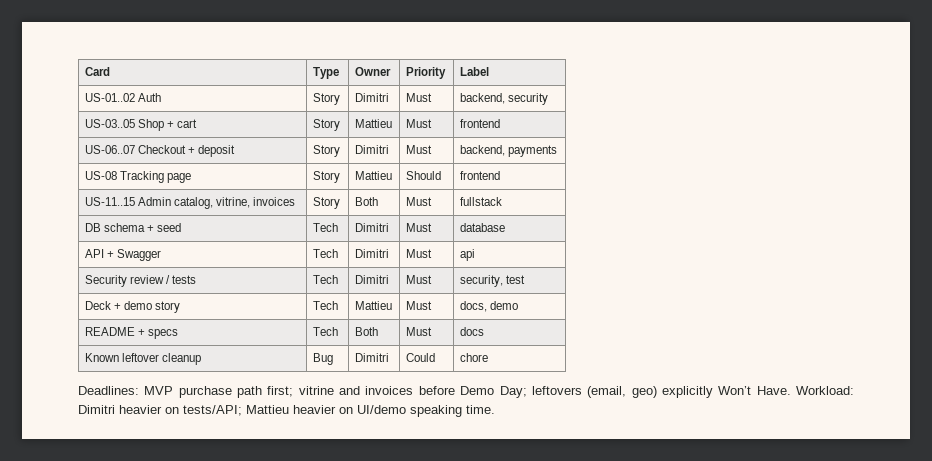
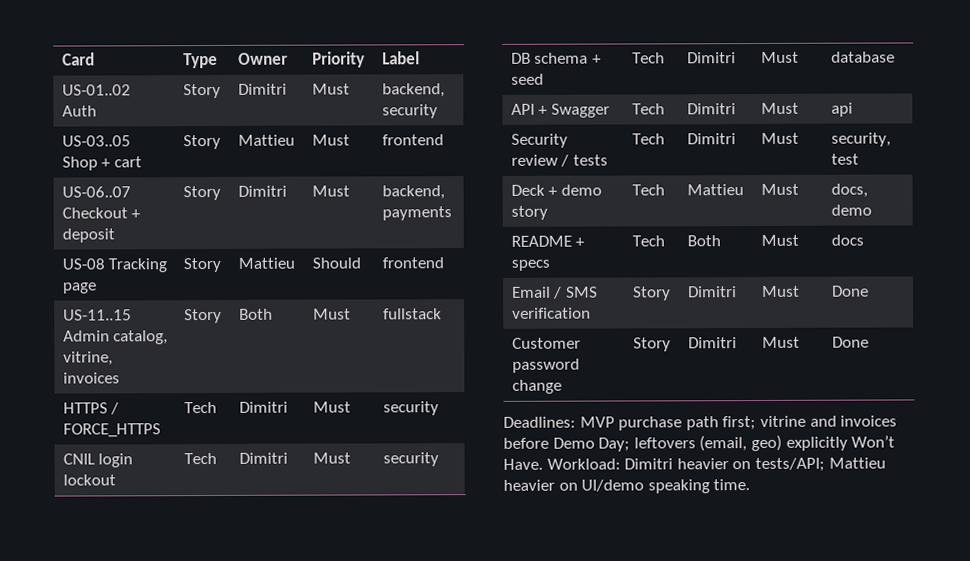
+ HTTPS / FORCE_HTTPS | Tech | Dimitri | Must | security
+ CNIL login lockout | Tech | Dimitri | Must | security
- Known leftover cleanup | Bug | Dimitri | Could | chore
+ Email / SMS verification | Story | Dimitri | Must | Done
+ Customer password change | Story | Dimitri | Must | Done

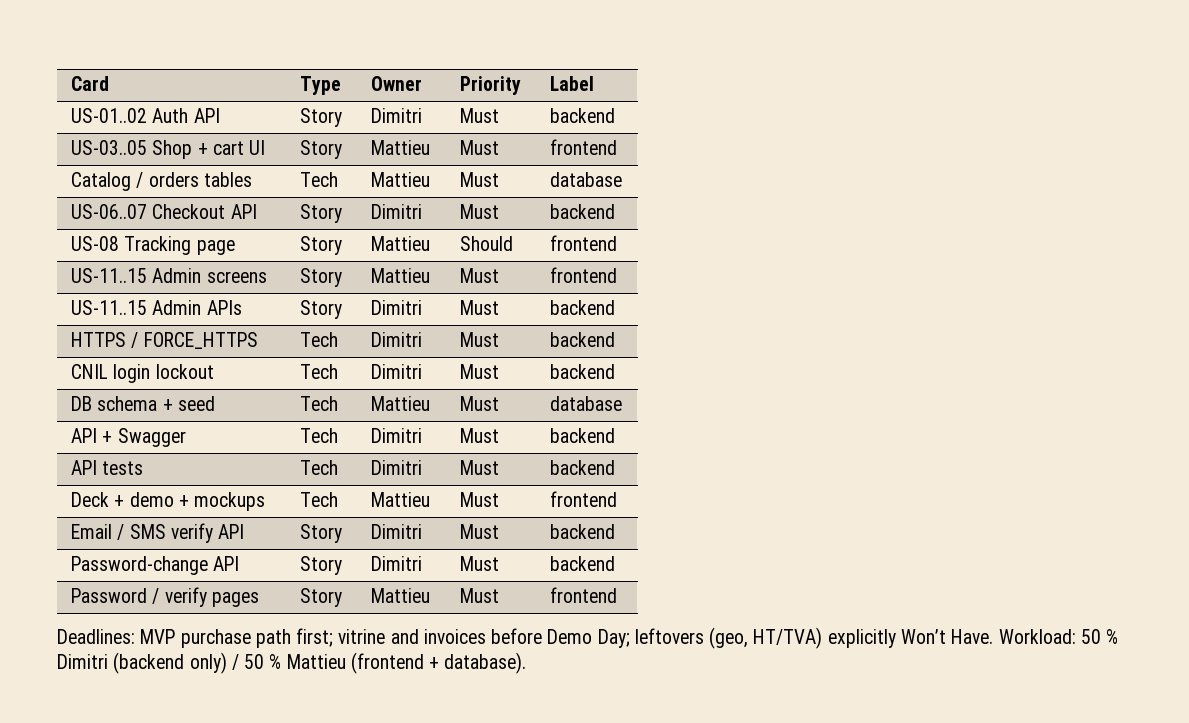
- US-01..02 Auth | Story | Dimitri | Must | backend, security
+ US-01..02 Auth API | Story | Dimitri | Must | backend
- US-03..05 Shop + cart | Story | Mattieu | Must | frontend
+ US-03..05 Shop + cart UI | Story | Mattieu | Must | frontend
+ Catalog / orders tables | Tech | Mattieu | Must | database
- US-06..07 Checkout + deposit | Story | Dimitri | Must | backend, payments
+ US-06..07 Checkout API | Story | Dimitri | Must | backend
- US-11..15 Admin catalog, vitrine, invoices | Story | Both | Must | fullstack
+ US-11..15 Admin screens | Story | Mattieu | Must | frontend
+ US-11..15 Admin APIs | Story | Dimitri | Must | backend
- HTTPS / FORCE_HTTPS | Tech | Dimitri | Must | security
+ HTTPS / FORCE_HTTPS | Tech | Dimitri | Must | backend
- CNIL login lockout | Tech | Dimitri | Must | security
+ CNIL login lockout | Tech | Dimitri | Must | backend
- DB schema + seed | Tech | Dimitri | Must | database
+ DB schema + seed | Tech | Mattieu | Must | database
- API + Swagger | Tech | Dimitri | Must | api
- Security review / tests | Tech | Dimitri | Must | security, test
+ API + Swagger | Tech | Dimitri | Must | backend
+ API tests | Tech | Dimitri | Must | backend
- Deck + demo story | Tech | Mattieu | Must | docs, demo
- README + specs | Tech | Both | Must | docs
+ Deck + demo + mockups | Tech | Mattieu | Must | frontend
- Email / SMS verification | Story | Dimitri | Must | Done
- Customer password change | Story | Dimitri | Must | Done
+ Email / SMS verify API | Story | Dimitri | Must | backend
+ Password-change API | Story | Dimitri | Must | backend
+ Password / verify pages | Story | Mattieu | Must | frontend
- Deadlines: MVP purchase path first; vitrine and invoices before Demo Day; leftovers (email, geo) explicitly Won’t Have.
+ Deadlines: MVP purchase path first; vitrine and invoices before Demo Day; leftovers (geo, HT/TVA) explicitly Won’t Have.
- Workload: Dimitri heavier on tests/API; Mattieu heavier on UI/demo speaking time.
+ Workload: 50 % Dimitri (backend only) / 50 % Mattieu (frontend + database).

